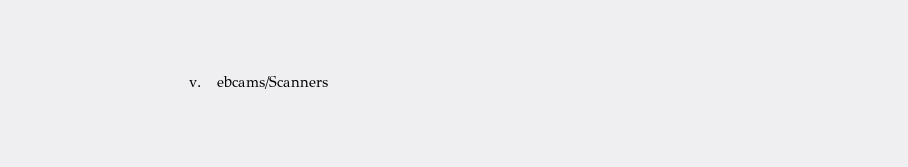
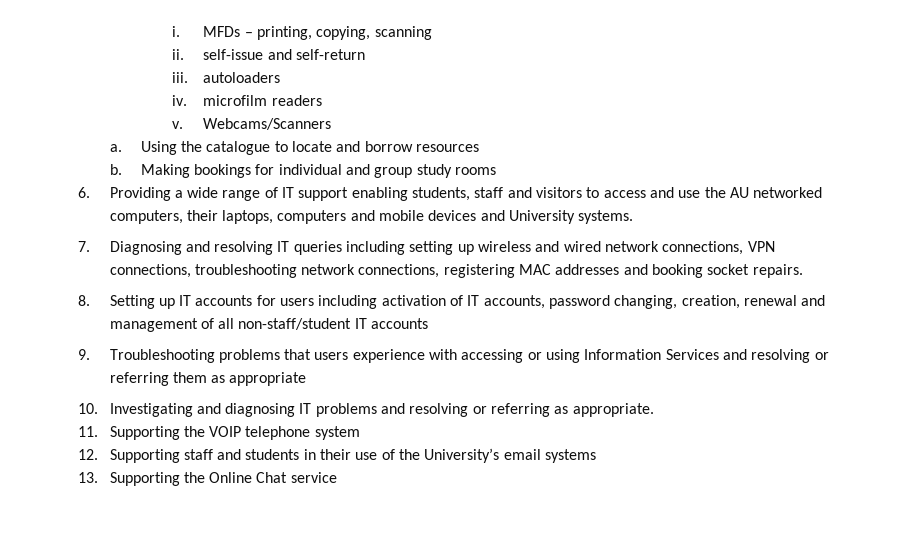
- v. ebcams/Scanners
+ i. MFDs – printing, copying, scanning
+ ii. self-issue and self-return
+ iii. autoloaders
+ iv. microfilm readers
+ v. Webcams/Scanners
+ a. Using the catalogue to locate and borrow resources
+ b. Making bookings for individual and group study rooms
+ 6. Providing a wide range of IT support enabling students, staff and visitors to access and use the AU networked computers, their laptops, computers and mobile devices and University systems.
+ 7. Diagnosing and resolving IT queries including setting up wireless and wired network connections, VPN connections, troubleshooting network connections, registering MAC addresses and booking socket repairs.
+ 8. Setting up IT accounts for users including activation of IT accounts, password changing, creation, renewal and management of all non-staff/student IT accounts
+ 9. Troubleshooting problems that users experience with accessing or using Information Services and resolving or referring them as appropriate
+ 10. Investigating and diagnosing IT problems and resolving or referring as appropriate.
+ 11. Supporting the VOIP telephone system
+ 12. Supporting staff and students in their use of the University’s email systems
+ 13. Supporting the Online Chat service

